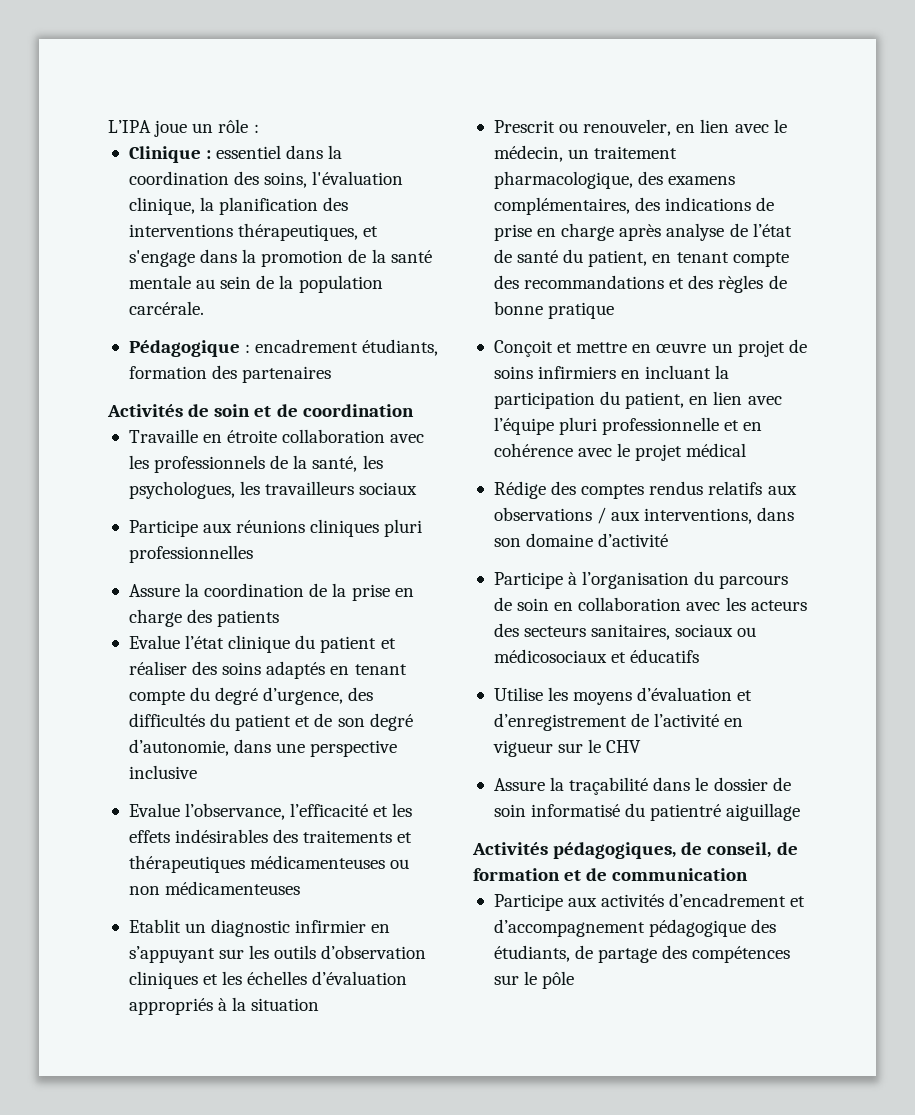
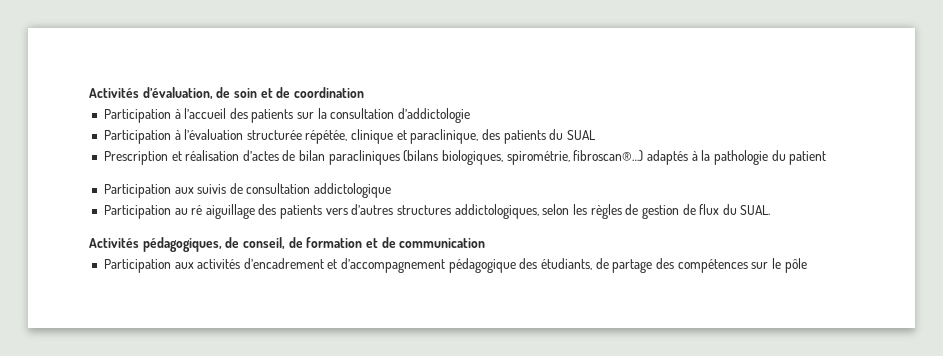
- L’IPA joue un rôle :
- Clinique : essentiel dans la coordination des soins, l'évaluation clinique, la planification des interventions thérapeutiques, et s'engage dans la promotion de la santé mentale au sein de la population carcérale.
- Pédagogique : encadrement étudiants, formation des partenaires
- Activités de soin et de coordination
+ Activités d’évaluation, de soin et de coordination
- Travaille en étroite collaboration avec les professionnels de la santé, les psychologues, les travailleurs sociaux
- Participe aux réunions cliniques pluri professionnelles
- Assure la coordination de la prise en charge des patients
- Evalue l’état clinique du patient et réaliser des soins adaptés en tenant compte du degré d’urgence, des difficultés du patient et de son degré d’autonomie, dans une perspective inclusive
- Evalue l’observance, l’efficacité et les effets indésirables des traitements et thérapeutiques médicamenteuses ou non médicamenteuses
- Etablit un diagnostic infirmier en s’appuyant sur les outils d’observation cliniques et les échelles d’évaluation appropriés à la situation
- Prescrit ou renouveler, en lien avec le médecin, un traitement pharmacologique, des examens complémentaires, des indications de prise en charge après analyse de l’état de santé du patient, en tenant compte des recommandations et des règles de bonne pratique
- Conçoit et mettre en œuvre un projet de soins infirmiers en incluant la participation du patient, en lien avec l’équipe pluri professionnelle et en cohérence avec le projet médical
- Rédige des comptes rendus relatifs aux observations / aux interventions, dans son domaine d’activité
- Participe à l’organisation du parcours de soin en collaboration avec les acteurs des secteurs sanitaires, sociaux ou médicosociaux et éducatifs
- Utilise les moyens d’évaluation et d’enregistrement de l’activité en vigueur sur le CHV
- Assure la traçabilité dans le dossier de soin informatisé du patientré aiguillage
+ Participation à l’accueil des patients sur la consultation d’addictologie
+ Participation à l’évaluation structurée répétée, clinique et paraclinique, des patients du SUAL
+ Prescription et réalisation d’actes de bilan paracliniques (bilans biologiques, spirométrie, fibroscan®…) adaptés à la pathologie du patient
+ Participation aux suivis de consultation addictologique
+ Participation au ré aiguillage des patients vers d’autres structures addictologiques, selon les règles de gestion de flux du SUAL.
- Participe aux activités d’encadrement et d’accompagnement pédagogique des étudiants, de partage des compétences sur le pôle
+ Participation aux activités d’encadrement et d’accompagnement pédagogique des étudiants, de partage des compétences sur le pôle

